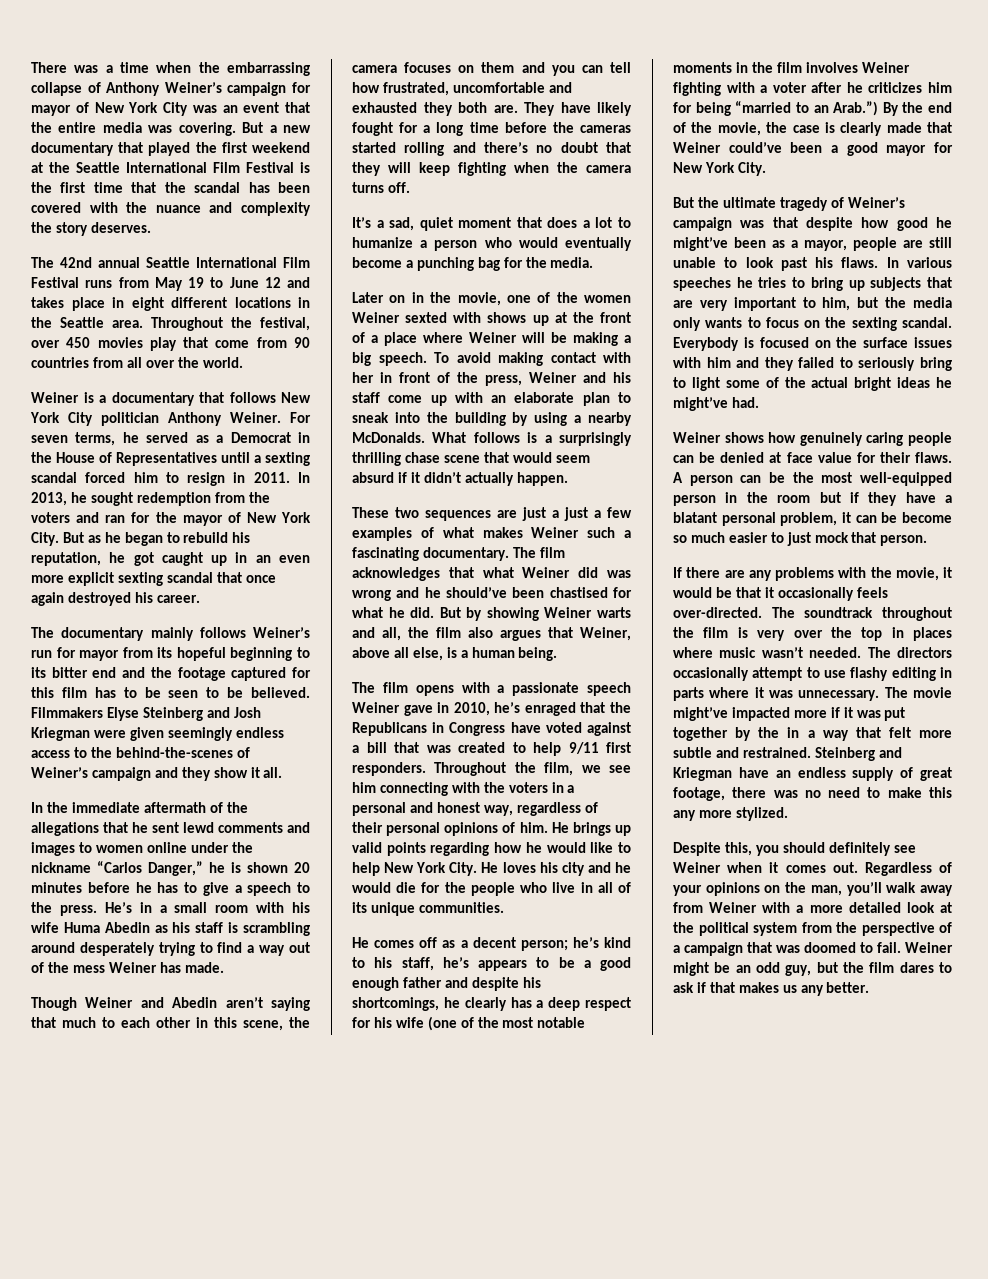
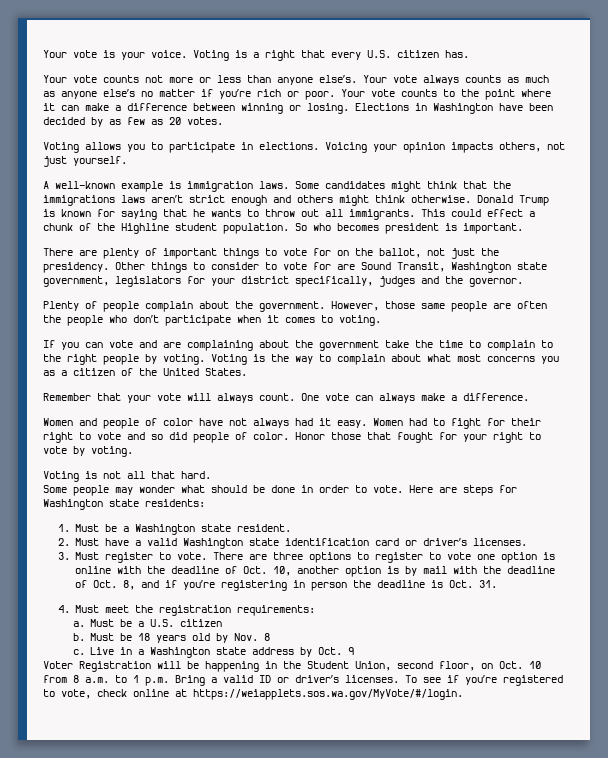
- There was a time when the embarrassing collapse of Anthony Weiner’s campaign for mayor of New York City was an event that the entire media was covering. But a new documentary that played the first weekend at the Seattle International Film Festival is the first time that the scandal has been covered with the nuance and complexity the story deserves.
- The 42nd annual Seattle International Film Festival runs from May 19 to June 12 and takes place in eight different locations in the Seattle area. Throughout the festival, over 450 movies play that come from 90 countries from all over the world.
- Weiner is a documentary that follows New York City politician Anthony Weiner. For seven terms, he served as a Democrat in the House of Representatives until a sexting scandal forced him to resign in 2011. In 2013, he sought redemption from the voters and ran for the mayor of New York City. But as he began to rebuild his reputation, he got caught up in an even more explicit sexting scandal that once again destroyed his career.
- The documentary mainly follows Weiner’s run for mayor from its hopeful beginning to its bitter end and the footage captured for this film has to be seen to be believed. Filmmakers Elyse Steinberg and Josh Kriegman were given seemingly endless access to the behind-the-scenes of Weiner’s campaign and they show it all.
- In the immediate aftermath of the allegations that he sent lewd comments and images to women online under the nickname “Carlos Danger,” he is shown 20 minutes before he has to give a speech to the press. He’s in a small room with his wife Huma Abedin as his staff is scrambling around desperately trying to find a way out of the mess Weiner has made.
- Though Weiner and Abedin aren’t saying that much to each other in this scene, the camera focuses on them and you can tell how frustrated, uncomfortable and exhausted they both are. They have likely fought for a long time before the cameras started rolling and there’s no doubt that they will keep fighting when the camera turns off.
- It’s a sad, quiet moment that does a lot to humanize a person who would eventually become a punching bag for the media.
- Later on in the movie, one of the women Weiner sexted with shows up at the front of a place where Weiner will be making a big speech. To avoid making contact with her in front of the press, Weiner and his staff come up with an elaborate plan to sneak into the building by using a nearby McDonalds. What follows is a surprisingly thrilling chase scene that would seem absurd if it didn’t actually happen.
- These two sequences are just a just a few examples of what makes Weiner such a fascinating documentary. The film acknowledges that what Weiner did was wrong and he should’ve been chastised for what he did. But by showing Weiner warts and all, the film also argues that Weiner, above all else, is a human being.
- The film opens with a passionate speech Weiner gave in 2010, he’s enraged that the Republicans in Congress have voted against a bill that was created to help 9/11 first responders. Throughout the film, we see him connecting with the voters in a personal and honest way, regardless of their personal opinions of him. He brings up valid points regarding how he would like to help New York City. He loves his city and he would die for the people who live in all of its unique communities.
- He comes off as a decent person; he’s kind to his staff, he’s appears to be a good enough father and despite his shortcomings, he clearly has a deep respect for his wife (one of the most notable moments in the film involves Weiner fighting with a voter after he criticizes him for being “married to an Arab.”) By the end of the movie, the case is clearly made that Weiner could’ve been a good mayor for New York City.
- But the ultimate tragedy of Weiner’s campaign was that despite how good he might’ve been as a mayor, people are still unable to look past his flaws. In various speeches he tries to bring up subjects that are very important to him, but the media only wants to focus on the sexting scandal. Everybody is focused on the surface issues with him and they failed to seriously bring to light some of the actual bright ideas he might’ve had.
- Weiner shows how genuinely caring people can be denied at face value for their flaws. A person can be the most well-equipped person in the room but if they have a blatant personal problem, it can be become so much easier to just mock that person.
- If there are any problems with the movie, it would be that it occasionally feels over-directed. The soundtrack throughout the film is very over the top in places where music wasn’t needed. The directors occasionally attempt to use flashy editing in parts where it was unnecessary. The movie might’ve impacted more if it was put together by the in a way that felt more subtle and restrained. Steinberg and Kriegman have an endless supply of great footage, there was no need to make this any more stylized.
- Despite this, you should definitely see Weiner when it comes out. Regardless of your opinions on the man, you’ll walk away from Weiner with a more detailed look at the political system from the perspective of a campaign that was doomed to fail. Weiner might be an odd guy, but the film dares to ask if that makes us any better.
+ Your vote is your voice. Voting is a right that every U.S. citizen has.
+ Your vote counts not more or less than anyone else’s. Your vote always counts as much as anyone else’s no matter if you’re rich or poor. Your vote counts to the point where it can make a difference between winning or losing. Elections in Washington have been decided by as few as 20 votes.
+ Voting allows you to participate in elections. Voicing your opinion impacts others, not just yourself.
+ A well-known example is immigration laws. Some candidates might think that the immigrations laws aren’t strict enough and others might think otherwise. Donald Trump is known for saying that he wants to throw out all immigrants. This could effect a chunk of the Highline student population. So who becomes president is important.
+ There are plenty of important things to vote for on the ballot, not just the presidency. Other things to consider to vote for are Sound Transit, Washington state government, legislators for your district specifically, judges and the governor.
+ Plenty of people complain about the government. However, those same people are often the people who don’t participate when it comes to voting.
+ If you can vote and are complaining about the government take the time to complain to the right people by voting. Voting is the way to complain about what most concerns you as a citizen of the United States.
+ Remember that your vote will always count. One vote can always make a difference.
+ Women and people of color have not always had it easy. Women had to fight for their right to vote and so did people of color. Honor those that fought for your right to vote by voting.
+ Voting is not all that hard.
+ Some people may wonder what should be done in order to vote. Here are steps for Washington state residents:
+ 1. Must be a Washington state resident.
+ 2. Must have a valid Washington state identification card or driver’s licenses.
+ 3. Must register to vote. There are three options to register to vote one option is online with the deadline of Oct. 10, another option is by mail with the deadline of Oct. 8, and if you’re registering in person the deadline is Oct. 31.
+ 4. Must meet the registration requirements:
+ a. Must be a U.S. citizen
+ b. Must be 18 years old by Nov. 8
+ c. Live in a Washington state address by Oct. 9
+ Voter Registration will be happening in the Student Union, second floor, on Oct. 10 from 8 a.m. to 1 p.m. Bring a valid ID or driver’s licenses. To see if you’re registered to vote, check online at https://weiapplets.sos.wa.gov/MyVote/#/login.

